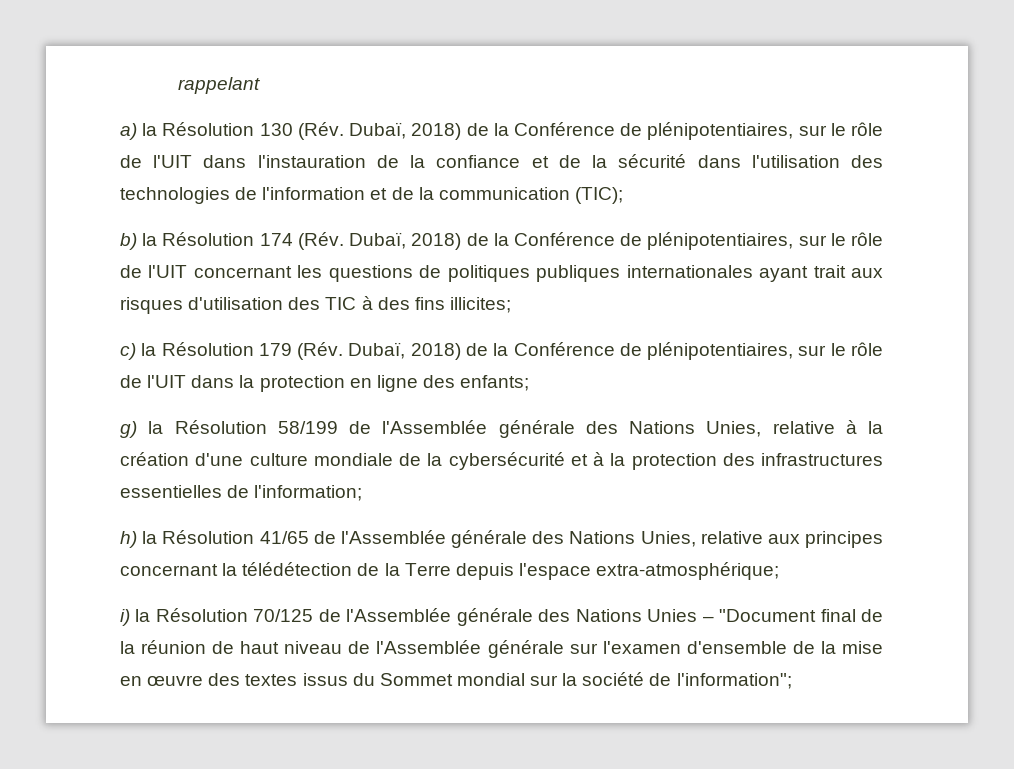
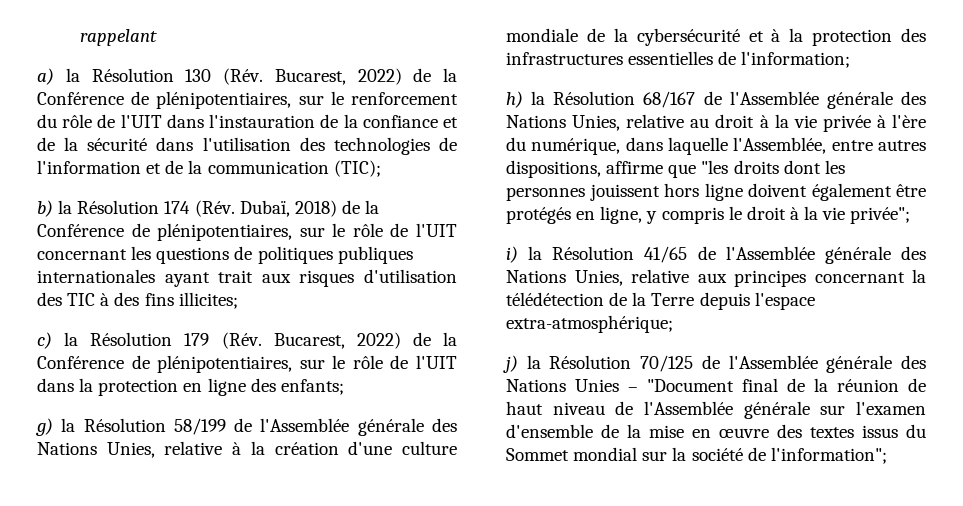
- a) la Résolution 130 (Rév. Dubaï, 2018) de la Conférence de plénipotentiaires, sur le rôle de l'UIT dans l'instauration de la confiance et de la sécurité dans l'utilisation des technologies de l'information et de la communication (TIC);
+ a) la Résolution 130 (Rév. Bucarest, 2022) de la Conférence de plénipotentiaires, sur le renforcement du rôle de l'UIT dans l'instauration de la confiance et de la sécurité dans l'utilisation des technologies de l'information et de la communication (TIC);
- c) la Résolution 179 (Rév. Dubaï, 2018) de la Conférence de plénipotentiaires, sur le rôle de l'UIT dans la protection en ligne des enfants;
+ c) la Résolution 179 (Rév. Bucarest, 2022) de la Conférence de plénipotentiaires, sur le rôle de l'UIT dans la protection en ligne des enfants;
- h) la Résolution 41/65 de l'Assemblée générale des Nations Unies, relative aux principes concernant la télédétection de la Terre depuis l'espace extra-atmosphérique;
+ h) la Résolution 68/167 de l'Assemblée générale des Nations Unies, relative au droit à la vie privée à l'ère du numérique, dans laquelle l'Assemblée, entre autres dispositions, affirme que "les droits dont les personnes jouissent hors ligne doivent également être protégés en ligne, y compris le droit à la vie privée";
+ i) la Résolution 41/65 de l'Assemblée générale des Nations Unies, relative aux principes concernant la télédétection de la Terre depuis l'espace extra-atmosphérique;
- i) la Résolution 70/125 de l'Assemblée générale des Nations Unies – "Document final de la réunion de haut niveau de l'Assemblée générale sur l'examen d'ensemble de la mise en œuvre des textes issus du Sommet mondial sur la société de l'information";
+ j) la Résolution 70/125 de l'Assemblée générale des Nations Unies – "Document final de la réunion de haut niveau de l'Assemblée générale sur l'examen d'ensemble de la mise en œuvre des textes issus du Sommet mondial sur la société de l'information";

